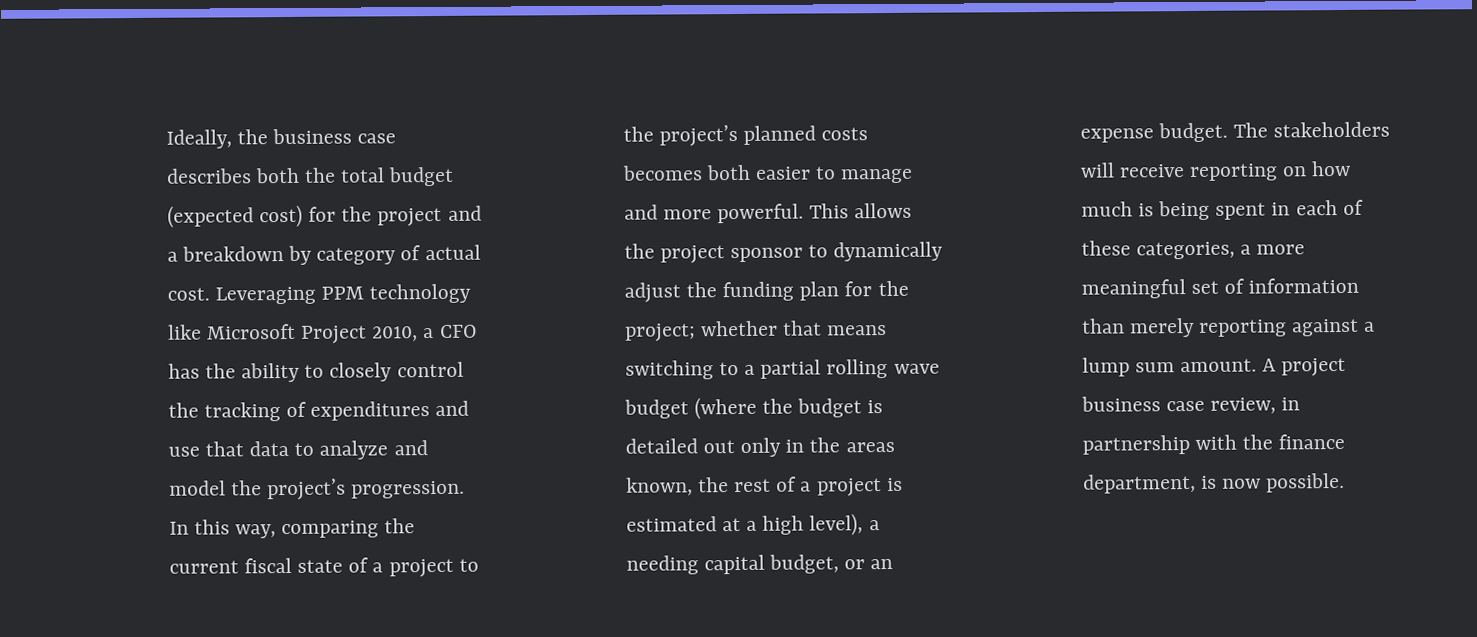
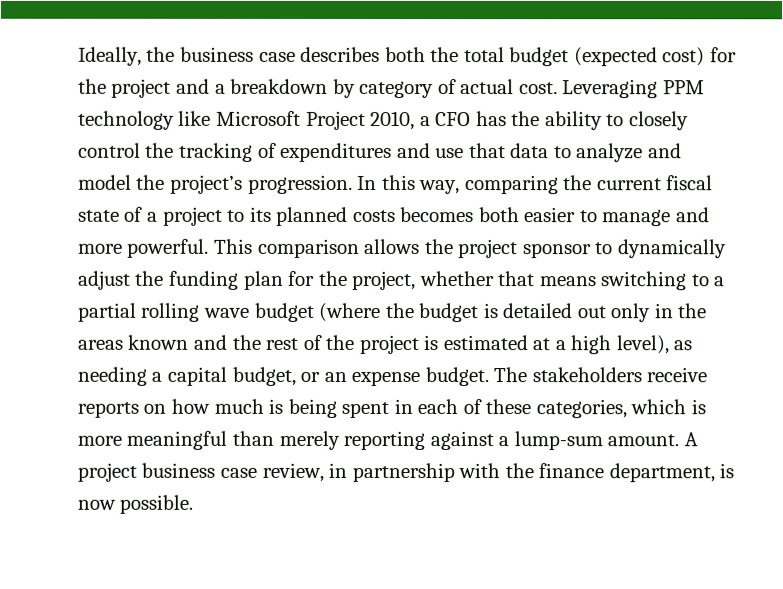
- In this way, comparing the current fiscal state of a project to the project’s planned costs becomes both easier to manage and more powerful.
+ In this way, comparing the current fiscal state of a project to its planned costs becomes both easier to manage and more powerful.
- This allows the project sponsor to dynamically adjust the funding plan for the project; whether that means switching to a partial rolling wave budget (where the budget is detailed out only in the areas known, the rest of a project is estimated at a high level), a needing capital budget, or an expense budget.
+ This comparison allows the project sponsor to dynamically adjust the funding plan for the project, whether that means switching to a partial rolling wave budget (where the budget is detailed out only in the areas known and the rest of the project is estimated at a high level), as needing a capital budget, or an expense budget.
- The stakeholders will receive reporting on how much is being spent in each of these categories, a more meaningful set of information than merely reporting against a lump sum amount.
+ The stakeholders receive reports on how much is being spent in each of these categories, which is more meaningful than merely reporting against a lump-sum amount.

